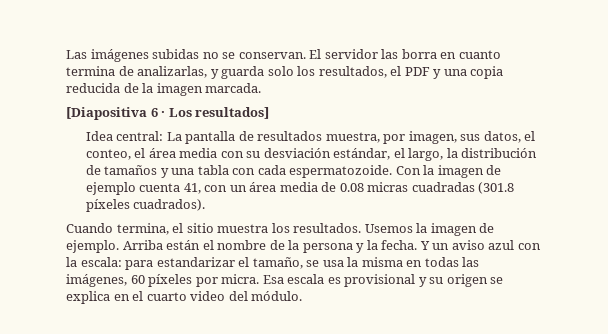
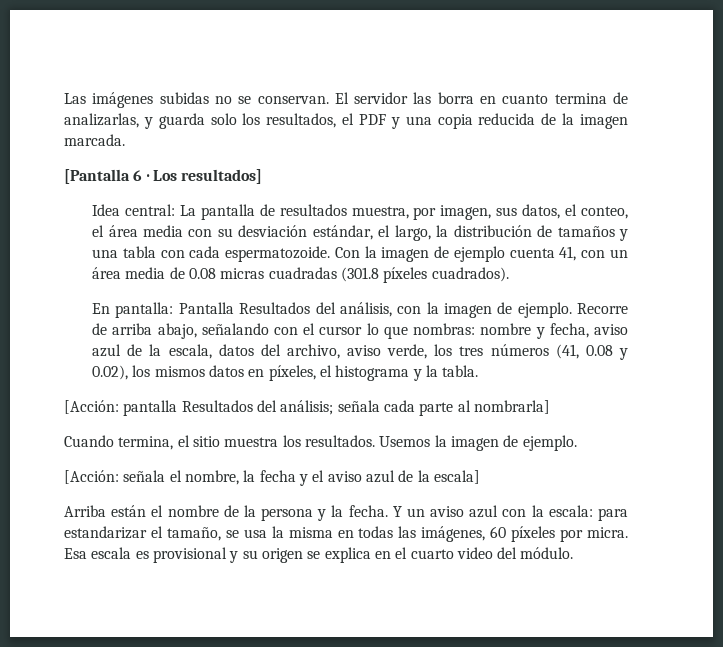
- [Diapositiva 6 · Los resultados]
+ [Pantalla 6 · Los resultados]
+ En pantalla: Pantalla Resultados del análisis, con la imagen de ejemplo. Recorre de arriba abajo, señalando con el cursor lo que nombras: nombre y fecha, aviso azul de la escala, datos del archivo, aviso verde, los tres números (41, 0.08 y 0.02), los mismos datos en píxeles, el histograma y la tabla.
+ [Acción: pantalla Resultados del análisis; señala cada parte al nombrarla]
- Usemos la imagen de ejemplo. Arriba están el nombre de la persona y la fecha.
+ Usemos la imagen de ejemplo.
+ [Acción: señala el nombre, la fecha y el aviso azul de la escala]
+ Arriba están el nombre de la persona y la fecha.

